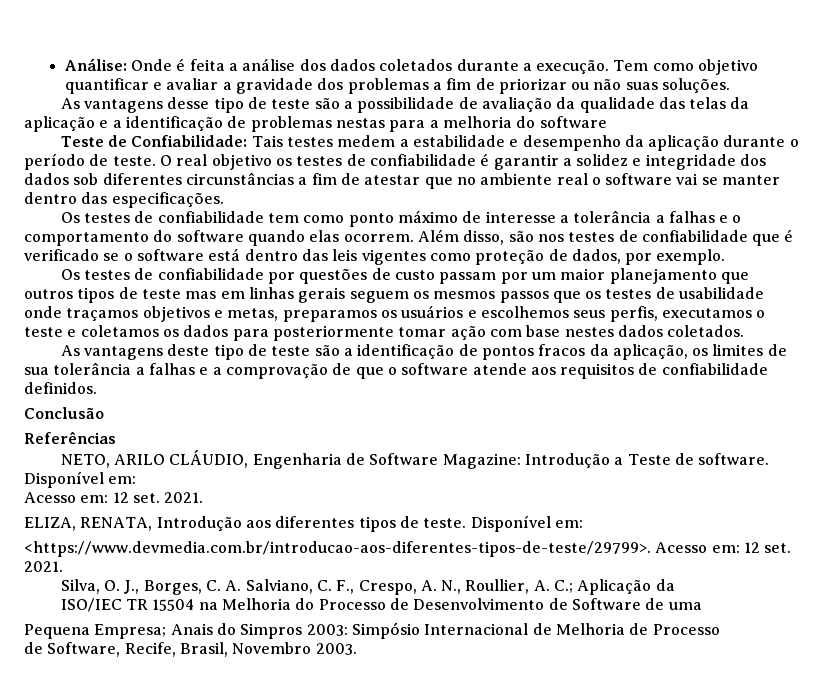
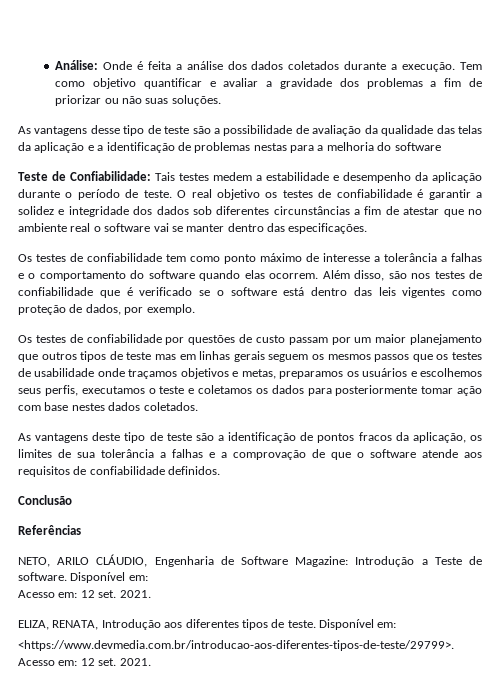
- Silva, O. J., Borges, C. A. Salviano, C. F., Crespo, A. N., Roullier, A. C.; Aplicação da
- ISO/IEC TR 15504 na Melhoria do Processo de Desenvolvimento de Software de uma
- Pequena Empresa; Anais do Simpros 2003: Simpósio Internacional de Melhoria de Processo
- de Software, Recife, Brasil, Novembro 2003.

